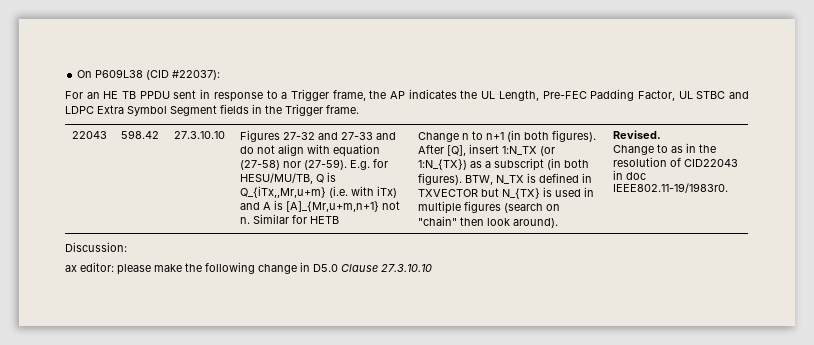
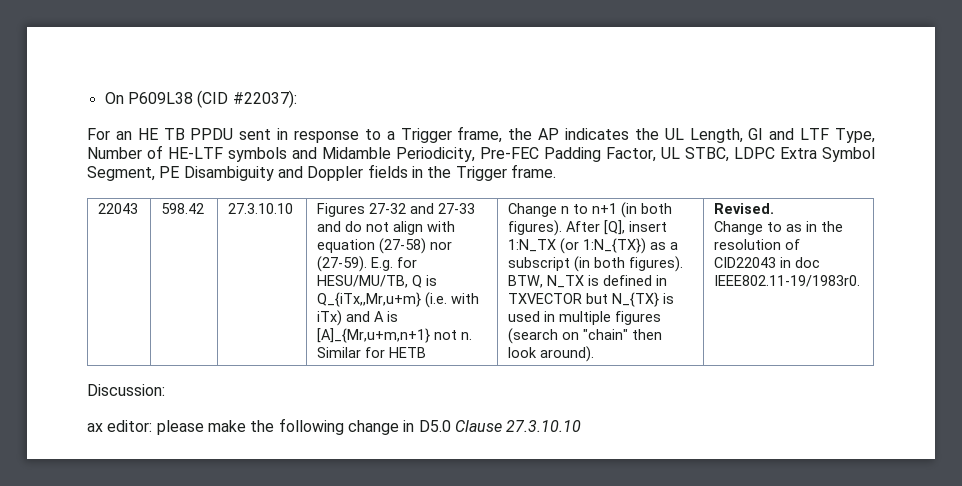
- For an HE TB PPDU sent in response to a Trigger frame, the AP indicates the UL Length, Pre-FEC Padding Factor, UL STBC and LDPC Extra Symbol Segment fields in the Trigger frame.
+ For an HE TB PPDU sent in response to a Trigger frame, the AP indicates the UL Length, GI and LTF Type, Number of HE-LTF symbols and Midamble Periodicity, Pre-FEC Padding Factor, UL STBC, LDPC Extra Symbol Segment, PE Disambiguity and Doppler fields in the Trigger frame.

